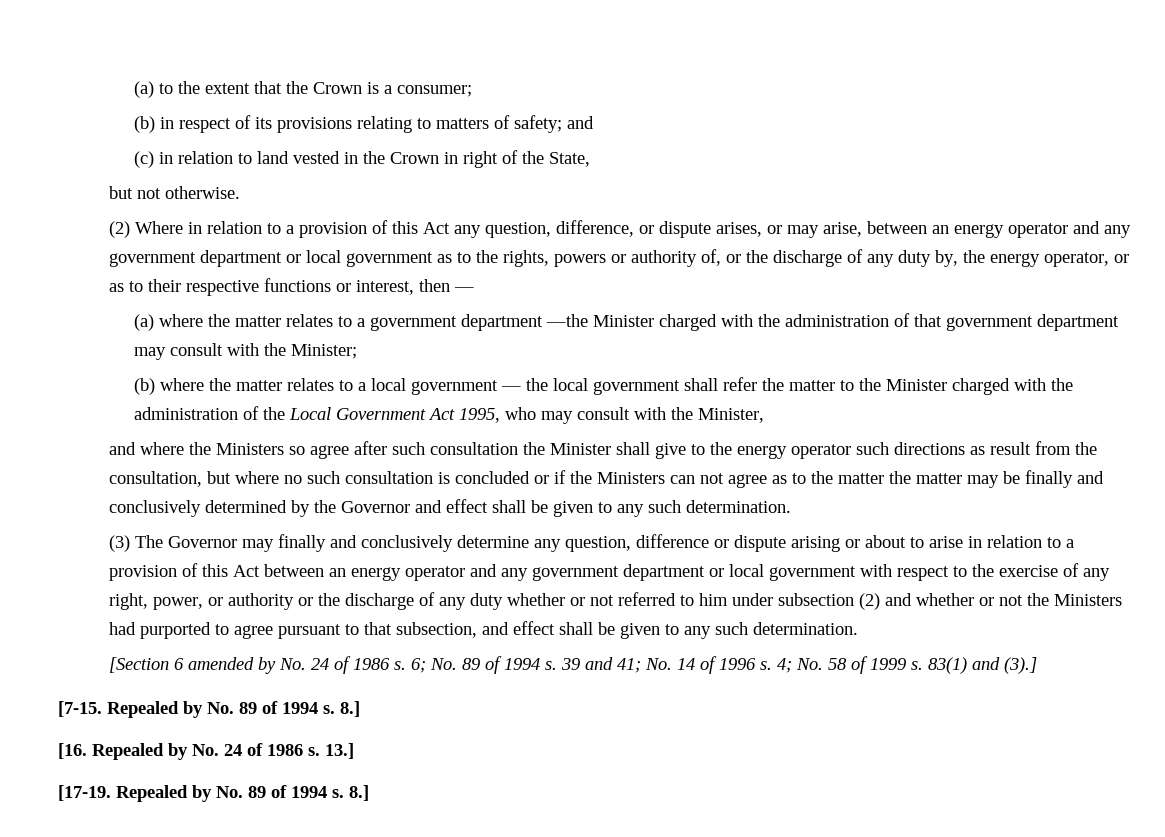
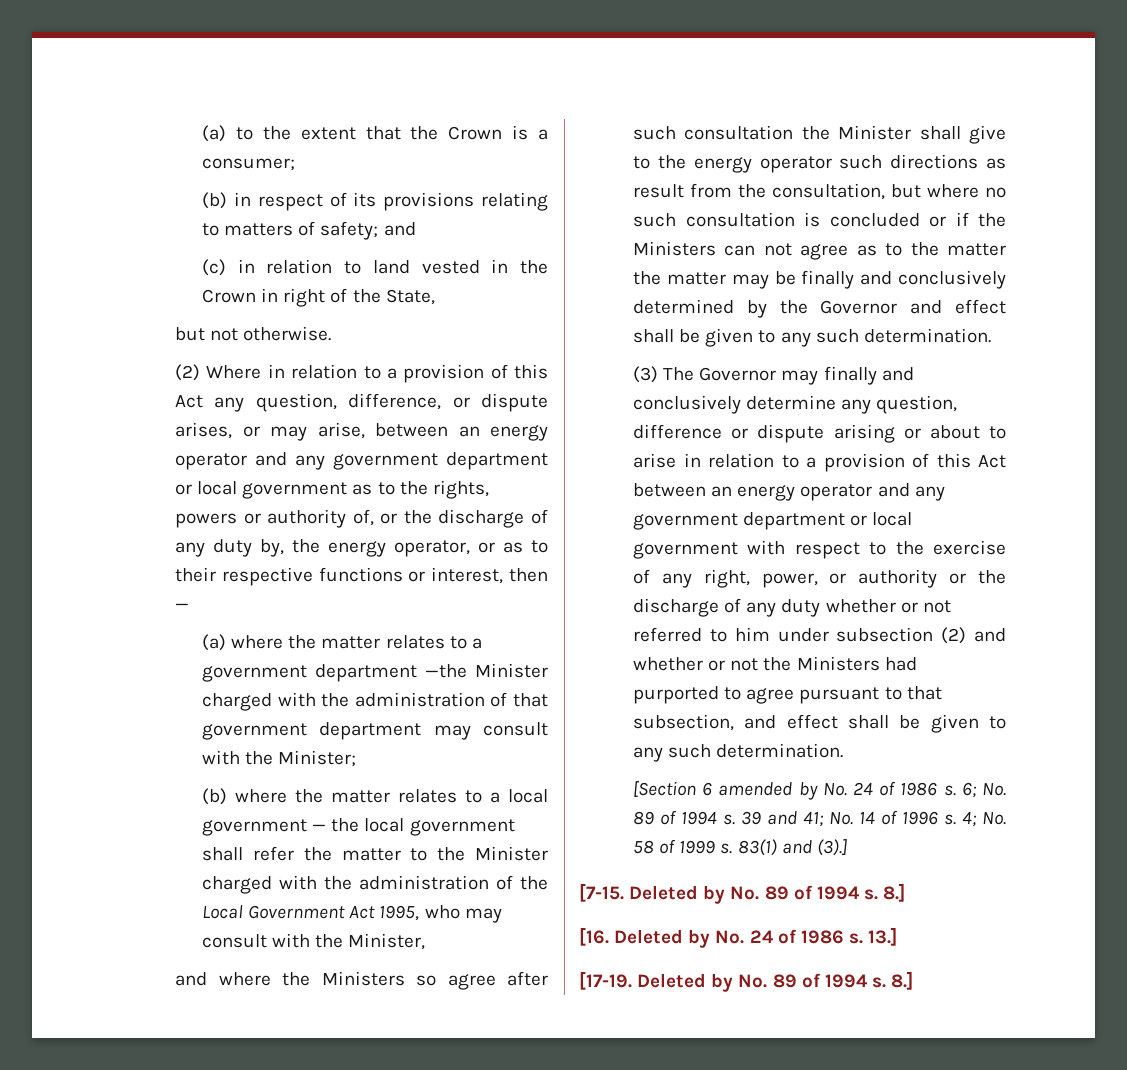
- [7-15. Repealed by No. 89 of 1994 s.
+ [7-15. Deleted by No. 89 of 1994 s.
- [16. Repealed by No. 24 of 1986 s.
+ [16. Deleted by No. 24 of 1986 s.
- [17-19. Repealed by No. 89 of 1994 s.
+ [17-19. Deleted by No. 89 of 1994 s.

